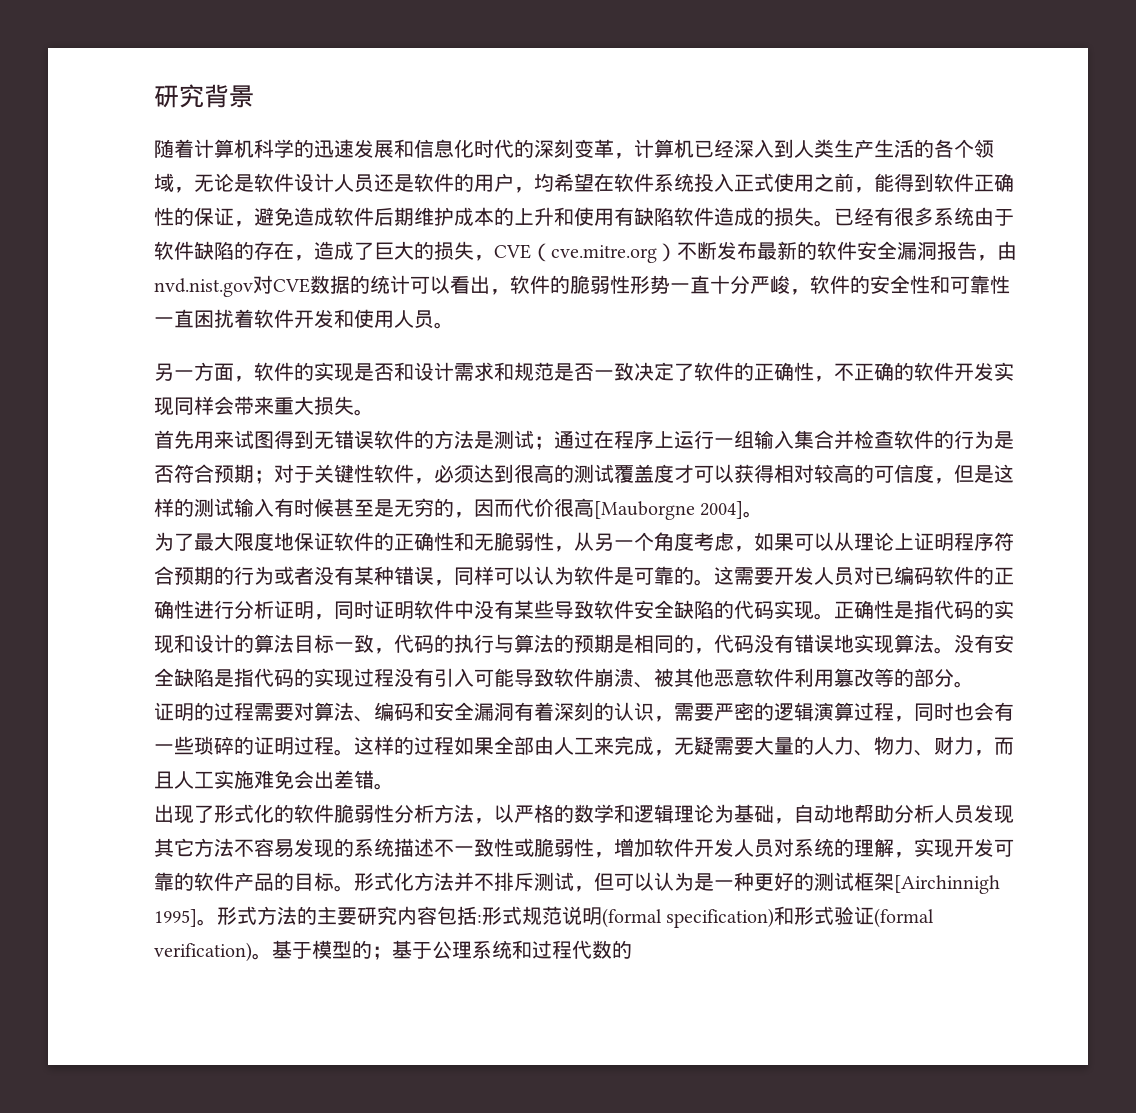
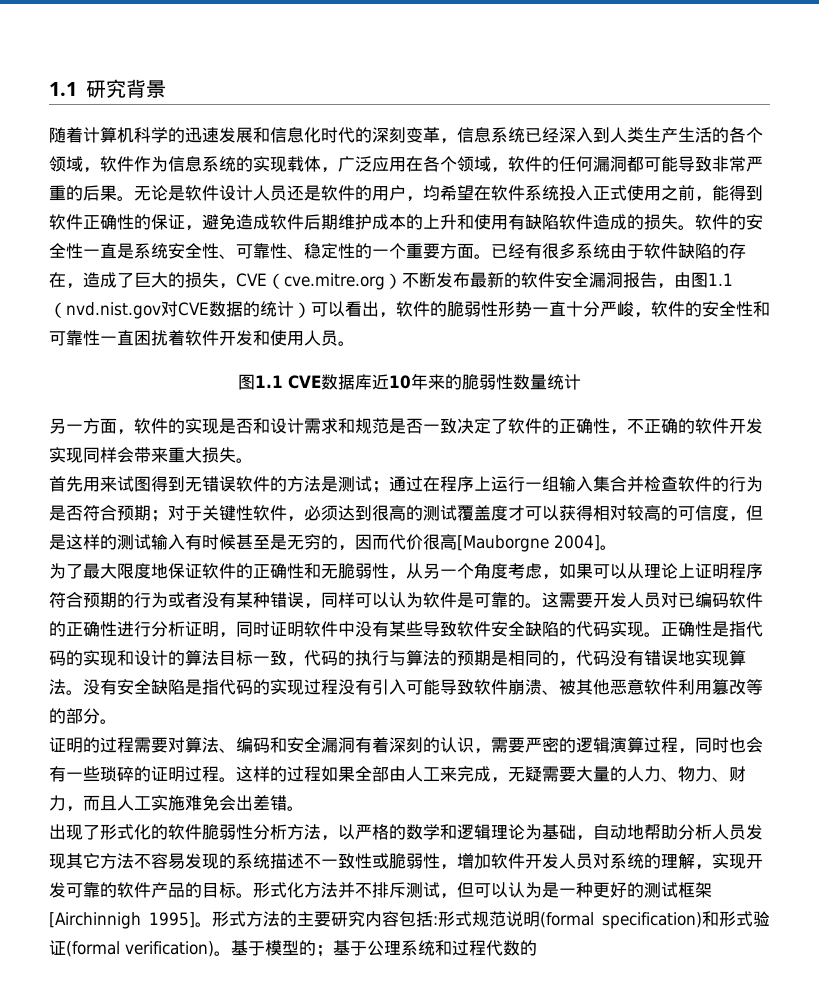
- 研究背景
+ 1.1研究背景
- 随着计算机科学的迅速发展和信息化时代的深刻变革，计算机已经深入到人类生产生活的各个领域，无论是软件设计人员还是软件的用户，均希望在软件系统投入正式使用之前，能得到软件正确性的保证，避免造成软件后期维护成本的上升和使用有缺陷软件造成的损失。
+ 随着计算机科学的迅速发展和信息化时代的深刻变革，信息系统已经深入到人类生产生活的各个领域，软件作为信息系统的实现载体，广泛应用在各个领域，软件的任何漏洞都可能导致非常严重的后果。无论是软件设计人员还是软件的用户，均希望在软件系统投入正式使用之前，能得到软件正确性的保证，避免造成软件后期维护成本的上升和使用有缺陷软件造成的损失。
+ 软件的安全性一直是系统安全性、可靠性、稳定性的一个重要方面。
- 已经有很多系统由于软件缺陷的存在，造成了巨大的损失，CVE（cve.mitre.org）不断发布最新的软件安全漏洞报告，由nvd.nist.gov对CVE数据的统计可以看出，软件的脆弱性形势一直十分严峻，软件的安全性和可靠性一直困扰着软件开发和使用人员。
+ 已经有很多系统由于软件缺陷的存在，造成了巨大的损失，CVE（cve.mitre.org）不断发布最新的软件安全漏洞报告，由图1.1（nvd.nist.gov对CVE数据的统计）可以看出，软件的脆弱性形势一直十分严峻，软件的安全性和可靠性一直困扰着软件开发和使用人员。
+ 图1.1 CVE数据库近10年来的脆弱性数量统计

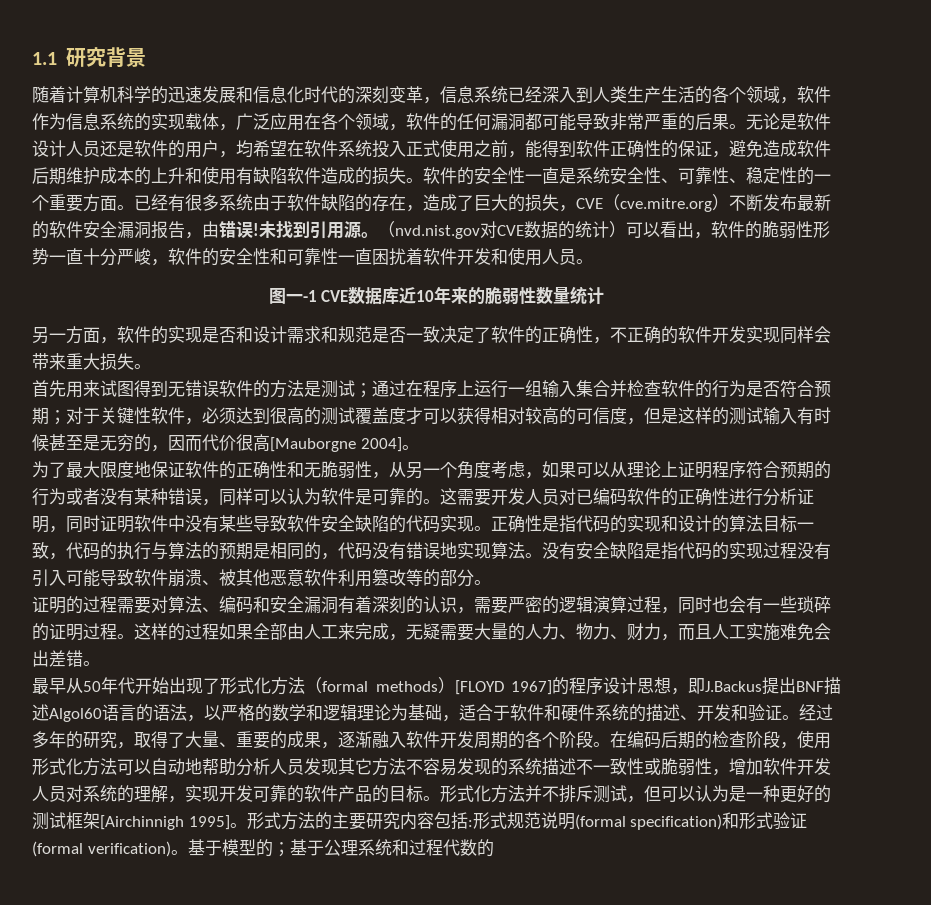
- 已经有很多系统由于软件缺陷的存在，造成了巨大的损失，CVE（cve.mitre.org）不断发布最新的软件安全漏洞报告，由图1.1（nvd.nist.gov对CVE数据的统计）可以看出，软件的脆弱性形势一直十分严峻，软件的安全性和可靠性一直困扰着软件开发和使用人员。
+ 已经有很多系统由于软件缺陷的存在，造成了巨大的损失，CVE（cve.mitre.org）不断发布最新的软件安全漏洞报告，由错误!未找到引用源。（nvd.nist.gov对CVE数据的统计）可以看出，软件的脆弱性形势一直十分严峻，软件的安全性和可靠性一直困扰着软件开发和使用人员。
- 图1.1 CVE数据库近10年来的脆弱性数量统计
+ 图一-1 CVE数据库近10年来的脆弱性数量统计
- 出现了形式化的软件脆弱性分析方法，以严格的数学和逻辑理论为基础，自动地帮助分析人员发现其它方法不容易发现的系统描述不一致性或脆弱性，增加软件开发人员对系统的理解，实现开发可靠的软件产品的目标。
+ 最早从50年代开始出现了形式化方法（formal methods）[FLOYD 1967]的程序设计思想，即J.Backus提出BNF描述Algol60语言的语法，以严格的数学和逻辑理论为基础，适合于软件和硬件系统的描述、开发和验证。经过多年的研究，取得了大量、重要的成果，逐渐融入软件开发周期的各个阶段。在编码后期的检查阶段，使用形式化方法可以自动地帮助分析人员发现其它方法不容易发现的系统描述不一致性或脆弱性，增加软件开发人员对系统的理解，实现开发可靠的软件产品的目标。

